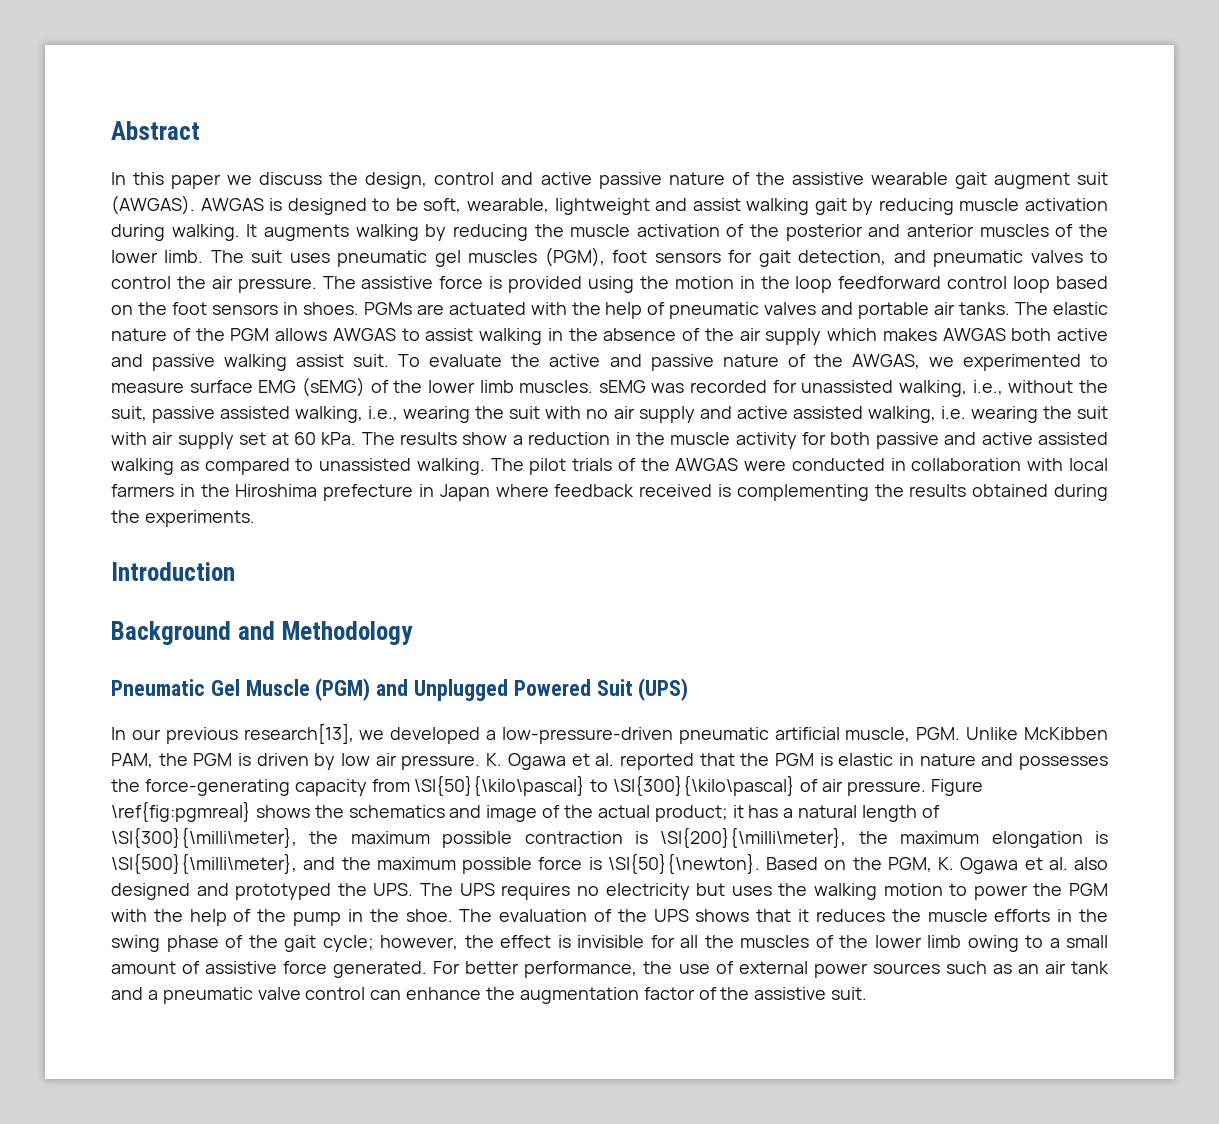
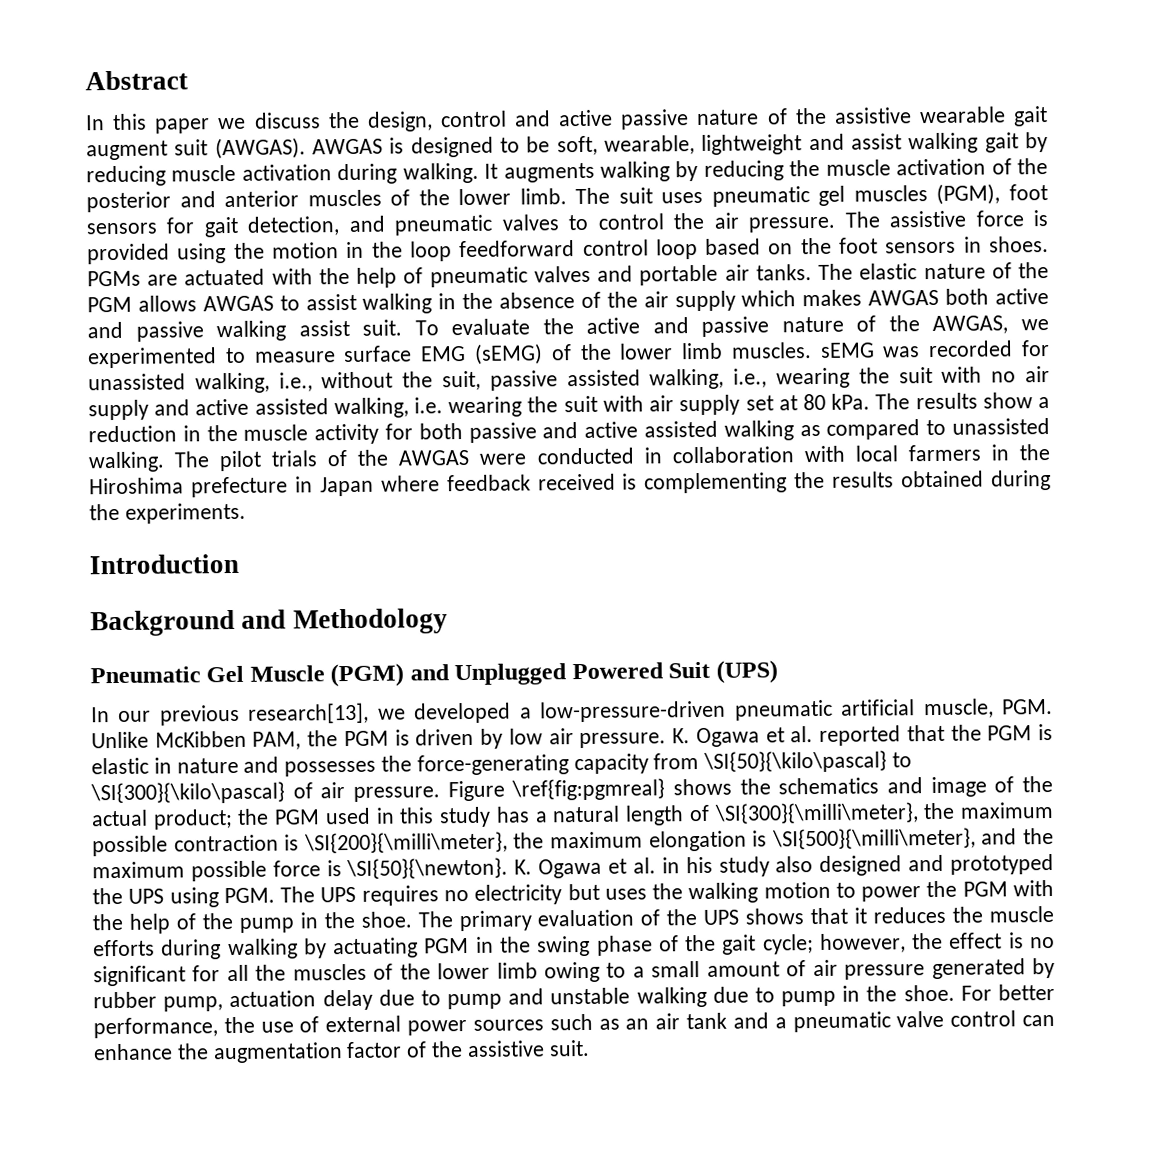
- To evaluate the active and passive nature of the AWGAS, we experimented to measure surface EMG (sEMG) of the lower limb muscles. sEMG was recorded for unassisted walking, i.e., without the suit, passive assisted walking, i.e., wearing the suit with no air supply and active assisted walking, i.e. wearing the suit with air supply set at 60 kPa.
+ To evaluate the active and passive nature of the AWGAS, we experimented to measure surface EMG (sEMG) of the lower limb muscles. sEMG was recorded for unassisted walking, i.e., without the suit, passive assisted walking, i.e., wearing the suit with no air supply and active assisted walking, i.e. wearing the suit with air supply set at 80 kPa.
- Figure \ref{fig:pgmreal} shows the schematics and image of the actual product; it has a natural length of \SI{300}{\milli\meter}, the maximum possible contraction is \SI{200}{\milli\meter}, the maximum elongation is \SI{500}{\milli\meter}, and the maximum possible force is \SI{50}{\newton}.
+ Figure \ref{fig:pgmreal} shows the schematics and image of the actual product; the PGM used in this study has a natural length of \SI{300}{\milli\meter}, the maximum possible contraction is \SI{200}{\milli\meter}, the maximum elongation is \SI{500}{\milli\meter}, and the maximum possible force is \SI{50}{\newton}.
- Based on the PGM, K. Ogawa et al. also designed and prototyped the UPS. The UPS requires no electricity but uses the walking motion to power the PGM with the help of the pump in the shoe.
+ K. Ogawa et al. in his study also designed and prototyped the UPS using PGM. The UPS requires no electricity but uses the walking motion to power the PGM with the help of the pump in the shoe.
- The evaluation of the UPS shows that it reduces the muscle efforts in the swing phase of the gait cycle; however, the effect is invisible for all the muscles of the lower limb owing to a small amount of assistive force generated.
+ The primary evaluation of the UPS shows that it reduces the muscle efforts during walking by actuating PGM in the swing phase of the gait cycle; however, the effect is no significant for all the muscles of the lower limb owing to a small amount of air pressure generated by rubber pump, actuation delay due to pump and unstable walking due to pump in the shoe.

